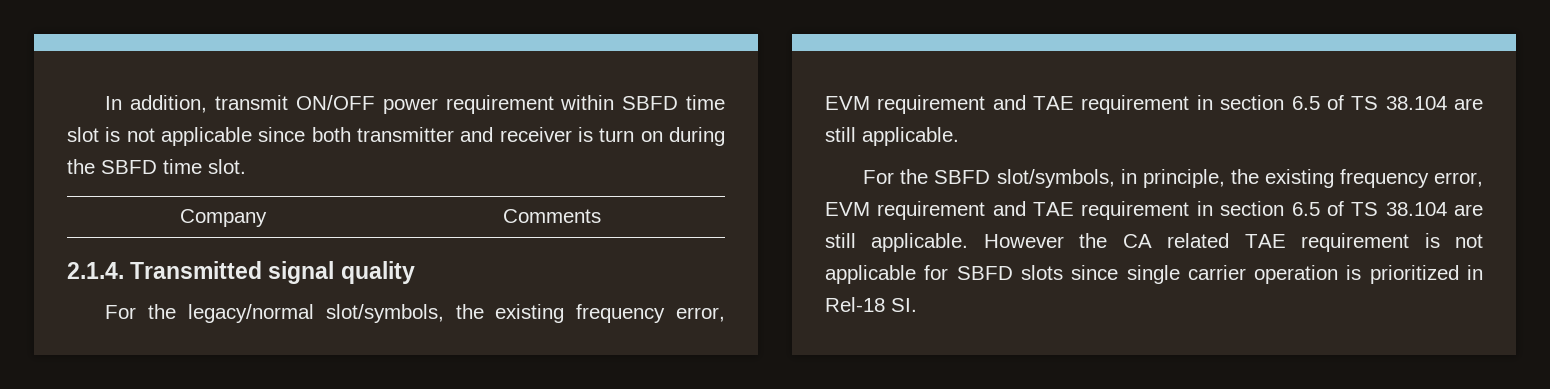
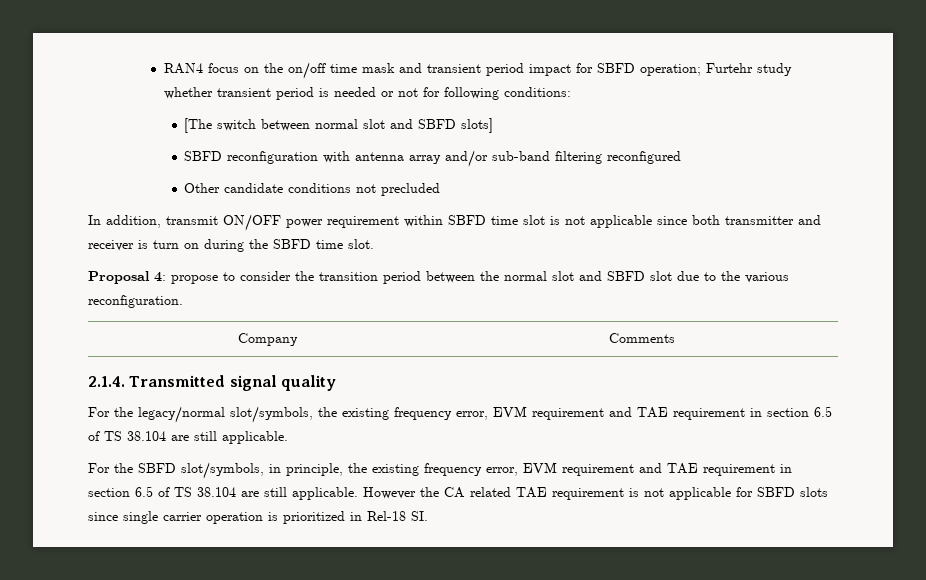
+ RAN4 focus on the on/off time mask and transient period impact for SBFD operation; Furtehr study whether transient period is needed or not for following conditions:
+ [The switch between normal slot and SBFD slots]
+ SBFD reconfiguration with antenna array and/or sub-band filtering reconfigured
+ Other candidate conditions not precluded
+ Proposal 4: propose to consider the transition period between the normal slot and SBFD slot due to the various reconfiguration.

